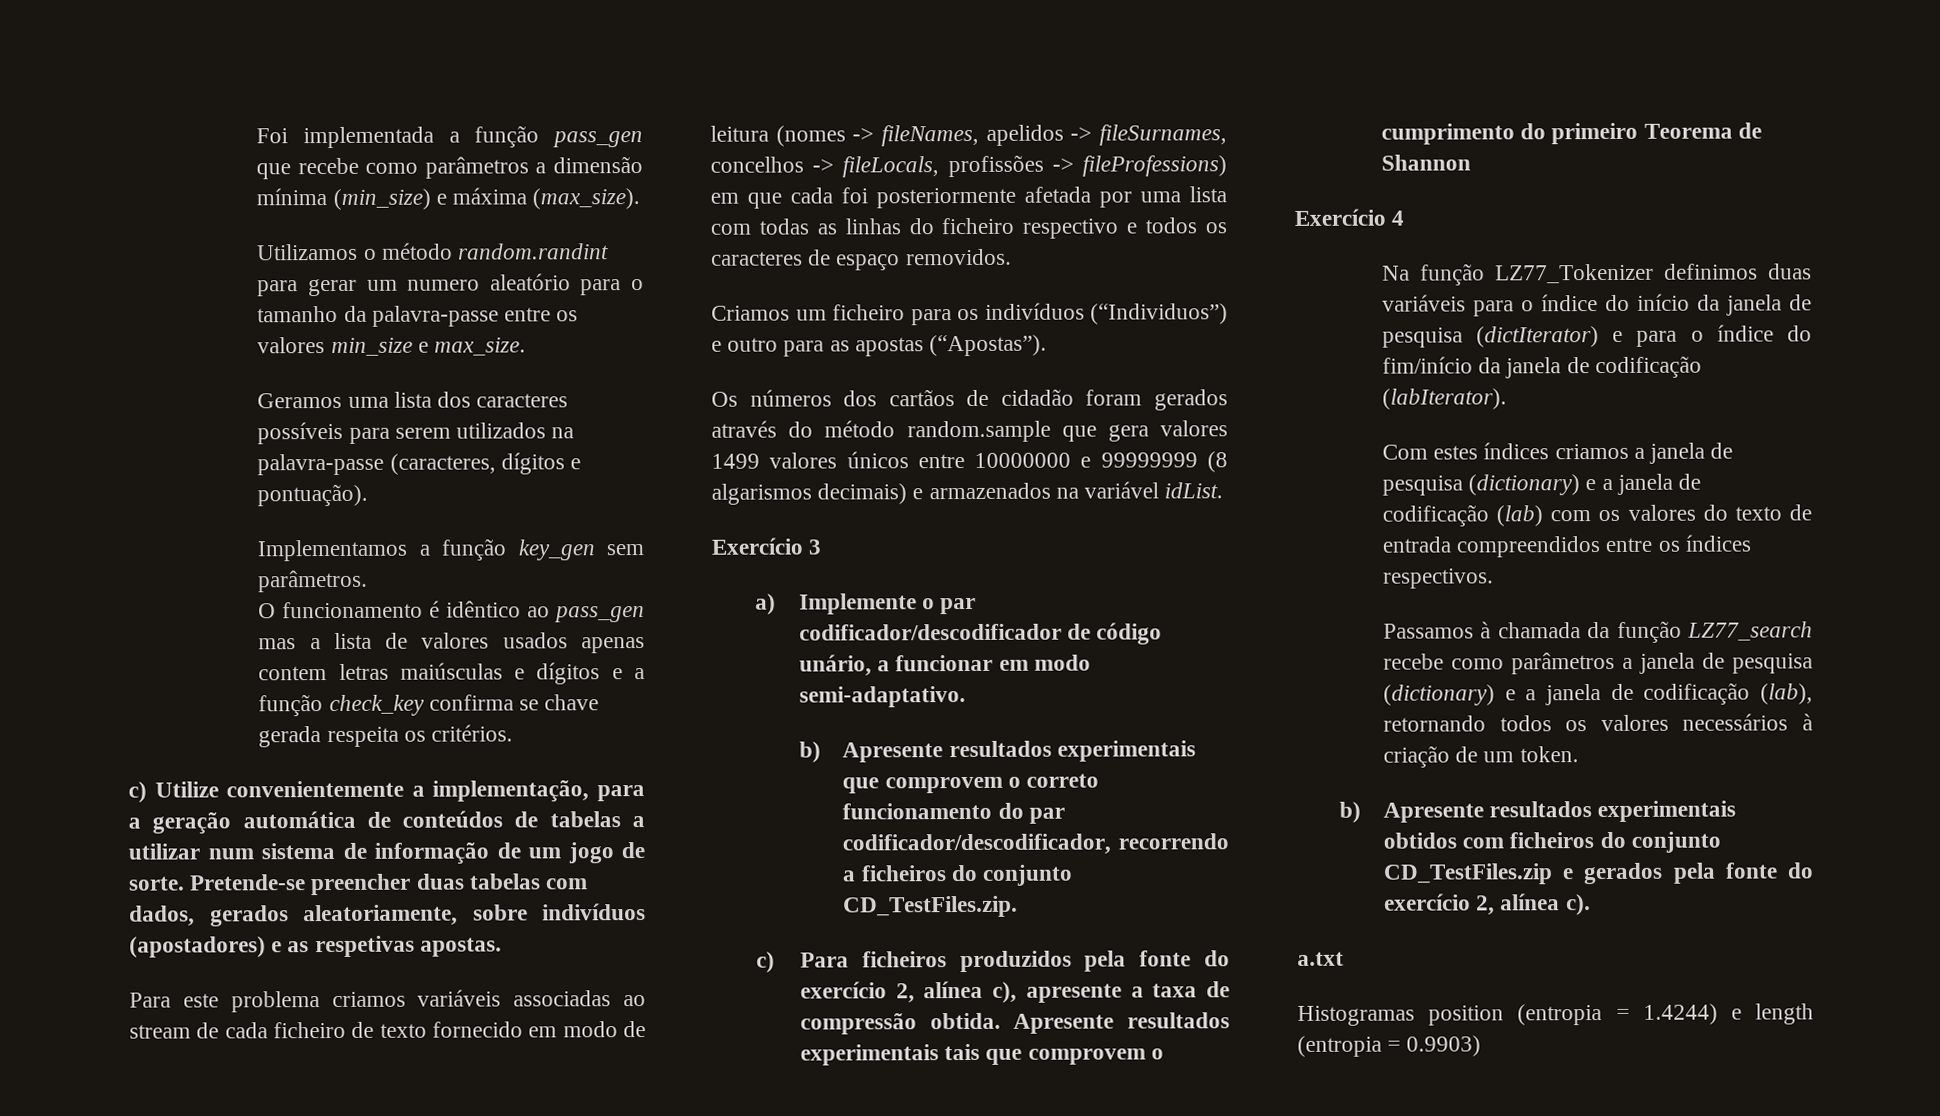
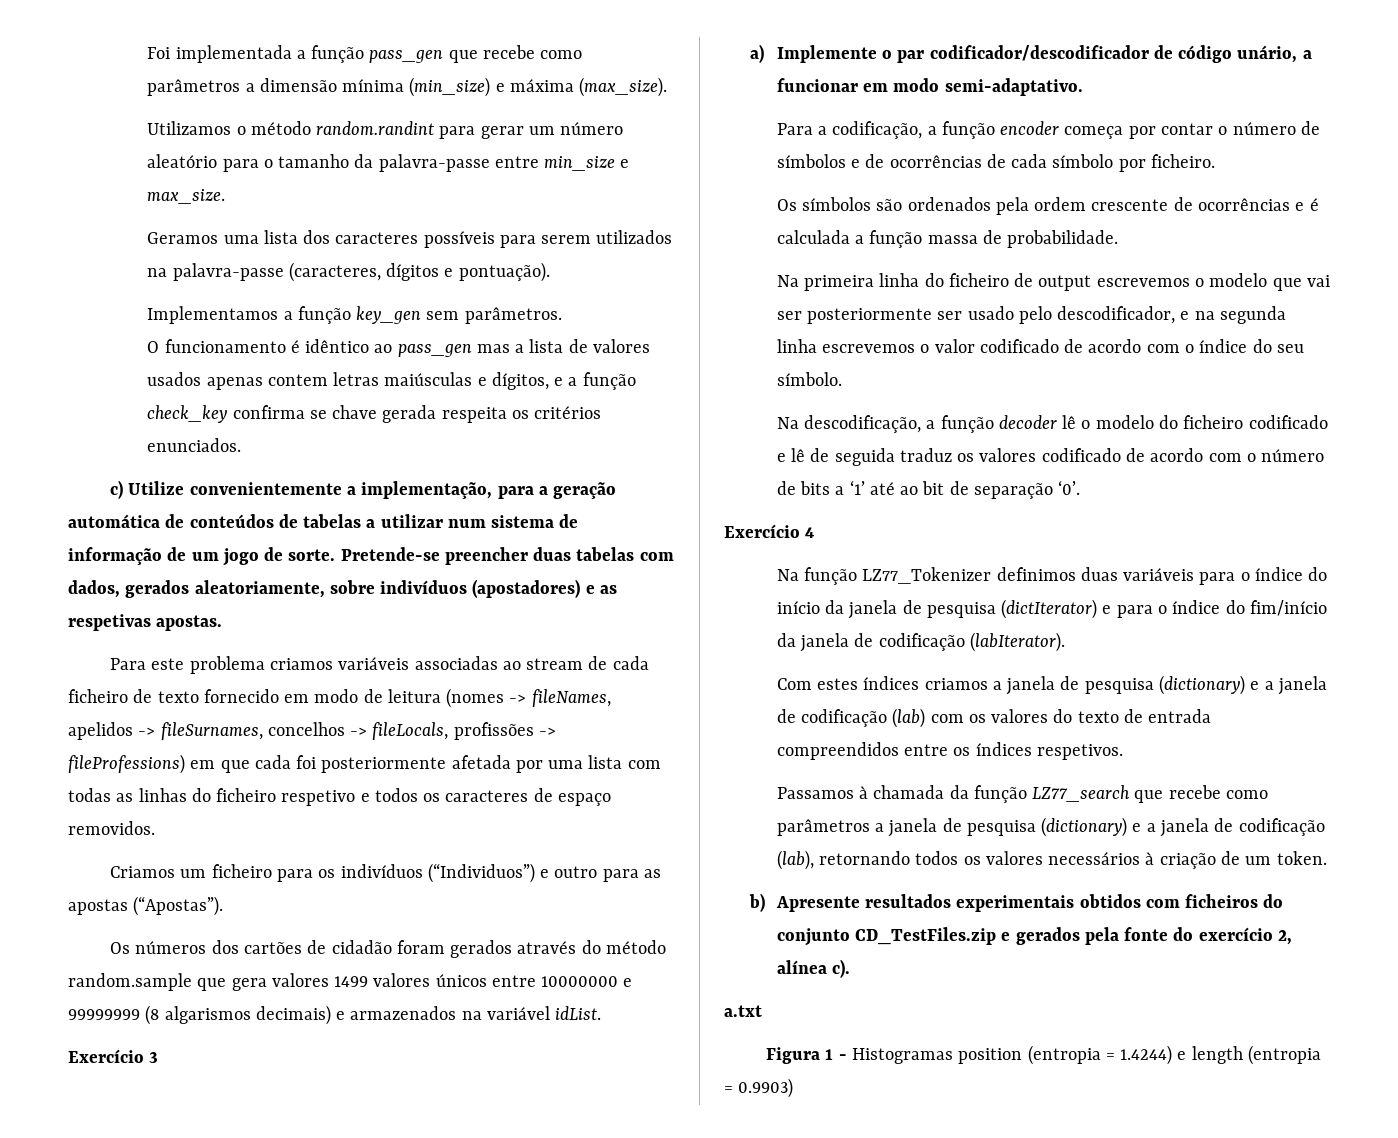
- Utilizamos o método random.randint para gerar um numero aleatório para o tamanho da palavra-passe entre os valores min_size e max_size.
+ Utilizamos o método random.randint para gerar um número aleatório para o tamanho da palavra-passe entre min_size e max_size.
- O funcionamento é idêntico ao pass_gen mas a lista de valores usados apenas contem letras maiúsculas e dígitos e a função check_key confirma se chave gerada respeita os critérios.
+ O funcionamento é idêntico ao pass_gen mas a lista de valores usados apenas contem letras maiúsculas e dígitos, e a função check_key confirma se chave gerada respeita os critérios enunciados.
- Para este problema criamos variáveis associadas ao stream de cada ficheiro de texto fornecido em modo de leitura (nomes -> fileNames, apelidos -> fileSurnames, concelhos -> fileLocals, profissões -> fileProfessions) em que cada foi posteriormente afetada por uma lista com todas as linhas do ficheiro respectivo e todos os caracteres de espaço removidos.
+ Para este problema criamos variáveis associadas ao stream de cada ficheiro de texto fornecido em modo de leitura (nomes -> fileNames, apelidos -> fileSurnames, concelhos -> fileLocals, profissões -> fileProfessions) em que cada foi posteriormente afetada por uma lista com todas as linhas do ficheiro respetivo e todos os caracteres de espaço removidos.
- Os números dos cartãos de cidadão foram gerados através do método random.sample que gera valores 1499 valores únicos entre 10000000 e 99999999 (8 algarismos decimais) e armazenados na variável idList.
+ Os números dos cartões de cidadão foram gerados através do método random.sample que gera valores 1499 valores únicos entre 10000000 e 99999999 (8 algarismos decimais) e armazenados na variável idList.
- b) Apresente resultados experimentais que comprovem o correto funcionamento do par codificador/descodificador, recorrendo a ficheiros do conjunto CD_TestFiles.zip.
- c) Para ficheiros produzidos pela fonte do exercício 2, alínea c), apresente a taxa de compressão obtida. Apresente resultados experimentais tais que comprovem o cumprimento do primeiro Teorema de Shannon
+ Para a codificação, a função encoder começa por contar o número de símbolos e de ocorrências de cada símbolo por ficheiro.
+ Os símbolos são ordenados pela ordem crescente de ocorrências e é calculada a função massa de probabilidade.
+ Na primeira linha do ficheiro de output escrevemos o modelo que vai ser posteriormente ser usado pelo descodificador, e na segunda linha escrevemos o valor codificado de acordo com o índice do seu símbolo.
+ Na descodificação, a função decoder lê o modelo do ficheiro codificado e lê de seguida traduz os valores codificado de acordo com o número de bits a ‘1’ até ao bit de separação ‘0’.
- Com estes índices criamos a janela de pesquisa (dictionary) e a janela de codificação (lab) com os valores do texto de entrada compreendidos entre os índices respectivos.
+ Com estes índices criamos a janela de pesquisa (dictionary) e a janela de codificação (lab) com os valores do texto de entrada compreendidos entre os índices respetivos.
- Passamos à chamada da função LZ77_search recebe como parâmetros a janela de pesquisa (dictionary) e a janela de codificação (lab), retornando todos os valores necessários à criação de um token.
+ Passamos à chamada da função LZ77_search que recebe como parâmetros a janela de pesquisa (dictionary) e a janela de codificação (lab), retornando todos os valores necessários à criação de um token.
- Histogramas position (entropia = 1.4244) e length (entropia = 0.9903)
+ Figura 1 - Histogramas position (entropia = 1.4244) e length (entropia = 0.9903)

